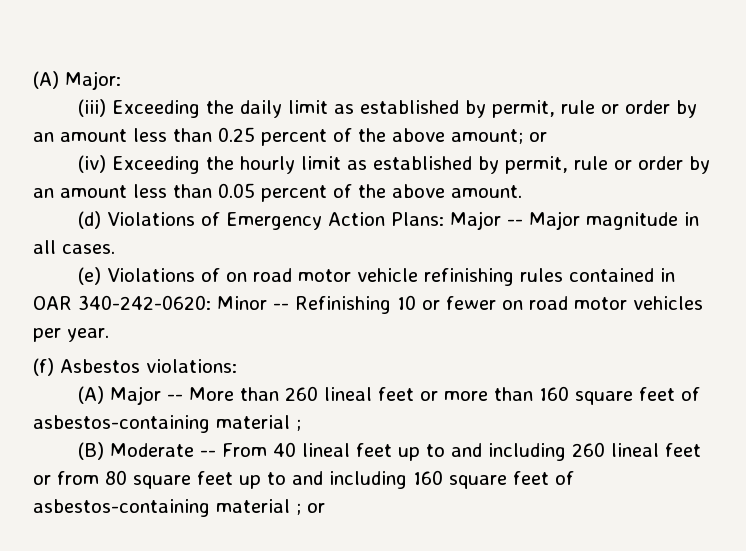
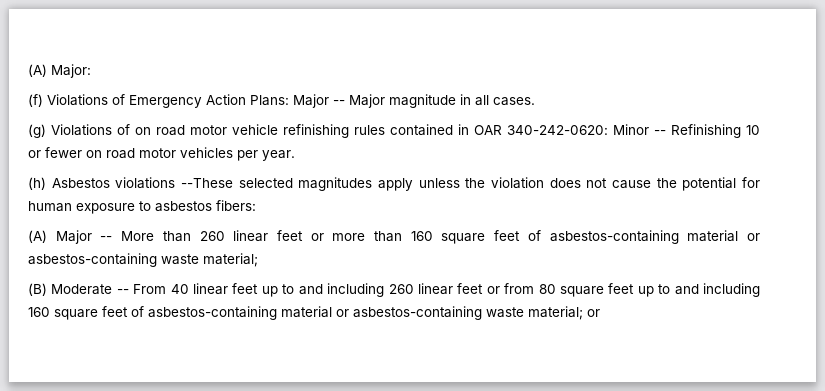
- (iii) Exceeding the daily limit as established by permit, rule or order by an amount less than 0.25 percent of the above amount; or
- (iv) Exceeding the hourly limit as established by permit, rule or order by an amount less than 0.05 percent of the above amount.
- (d) Violations of Emergency Action Plans: Major -- Major magnitude in all cases.
+ (f) Violations of Emergency Action Plans: Major -- Major magnitude in all cases.
- (e) Violations of on road motor vehicle refinishing rules contained in OAR 340-242-0620: Minor -- Refinishing 10 or fewer on road motor vehicles per year.
+ (g) Violations of on road motor vehicle refinishing rules contained in OAR 340-242-0620: Minor -- Refinishing 10 or fewer on road motor vehicles per year.
- (f) Asbestos violations:
+ (h) Asbestos violations --These selected magnitudes apply unless the violation does not cause the potential for human exposure to asbestos fibers:
- (A) Major -- More than 260 lineal feet or more than 160 square feet of asbestos-containing material ;
+ (A) Major -- More than 260 linear feet or more than 160 square feet of asbestos-containing material or asbestos-containing waste material;
- (B) Moderate -- From 40 lineal feet up to and including 260 lineal feet or from 80 square feet up to and including 160 square feet of asbestos-containing material ; or
+ (B) Moderate -- From 40 linear feet up to and including 260 linear feet or from 80 square feet up to and including 160 square feet of asbestos-containing material or asbestos-containing waste material; or

